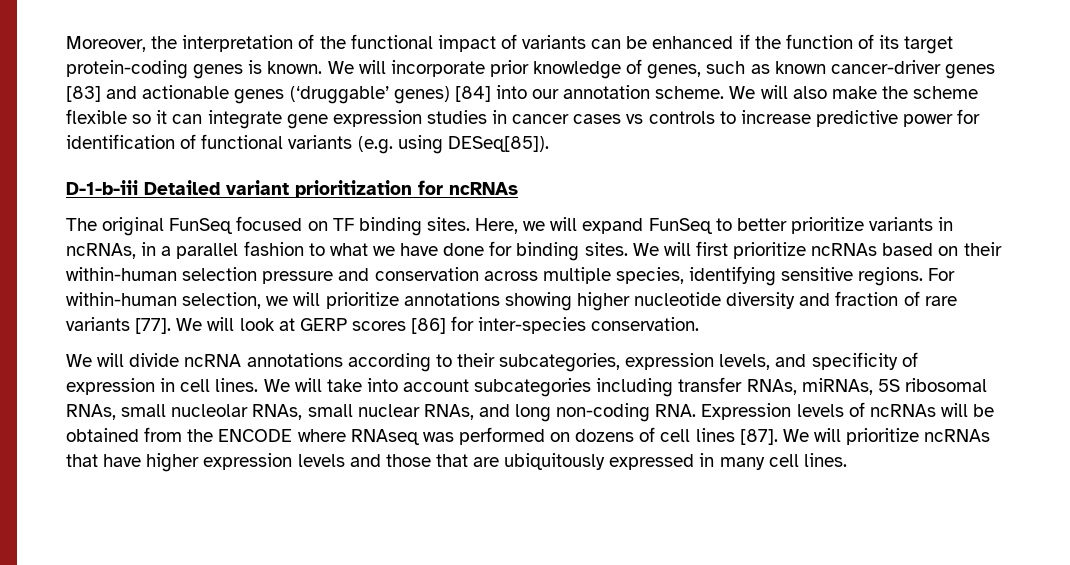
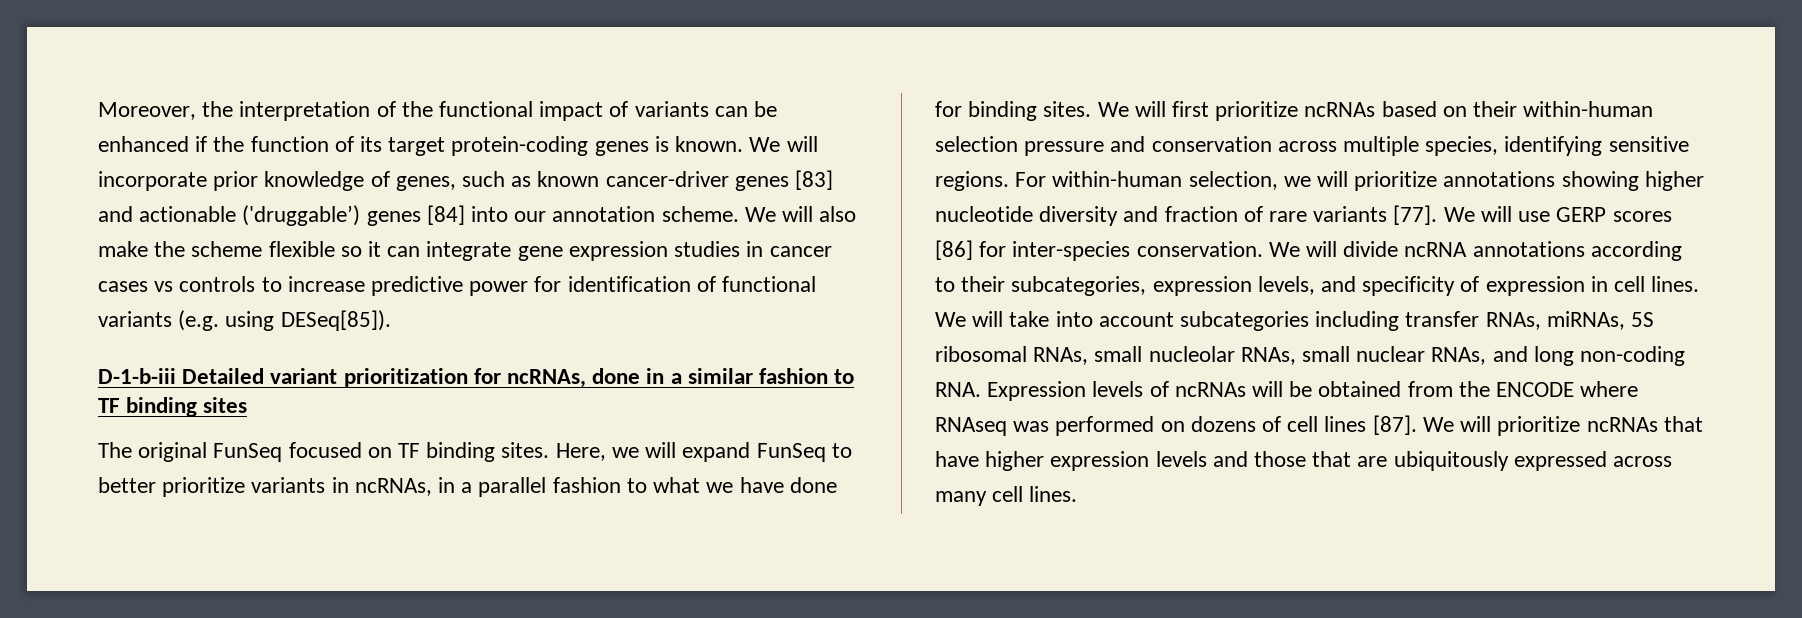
- We will incorporate prior knowledge of genes, such as known cancer-driver genes [83] and actionable genes (‘druggable’ genes) [84] into our annotation scheme.
+ We will incorporate prior knowledge of genes, such as known cancer-driver genes [83] and actionable ('druggable’) genes [84] into our annotation scheme.
- D-1-b-iii Detailed variant prioritization for ncRNAs
+ D-1-b-iii Detailed variant prioritization for ncRNAs, done in a similar fashion to TF binding sites
- We will look at GERP scores [86] for inter-species conservation.
- We will divide ncRNA annotations according to their subcategories, expression levels, and specificity of expression in cell lines.
+ We will use GERP scores [86] for inter-species conservation. We will divide ncRNA annotations according to their subcategories, expression levels, and specificity of expression in cell lines.
- We will prioritize ncRNAs that have higher expression levels and those that are ubiquitously expressed in many cell lines.
+ We will prioritize ncRNAs that have higher expression levels and those that are ubiquitously expressed across many cell lines.

